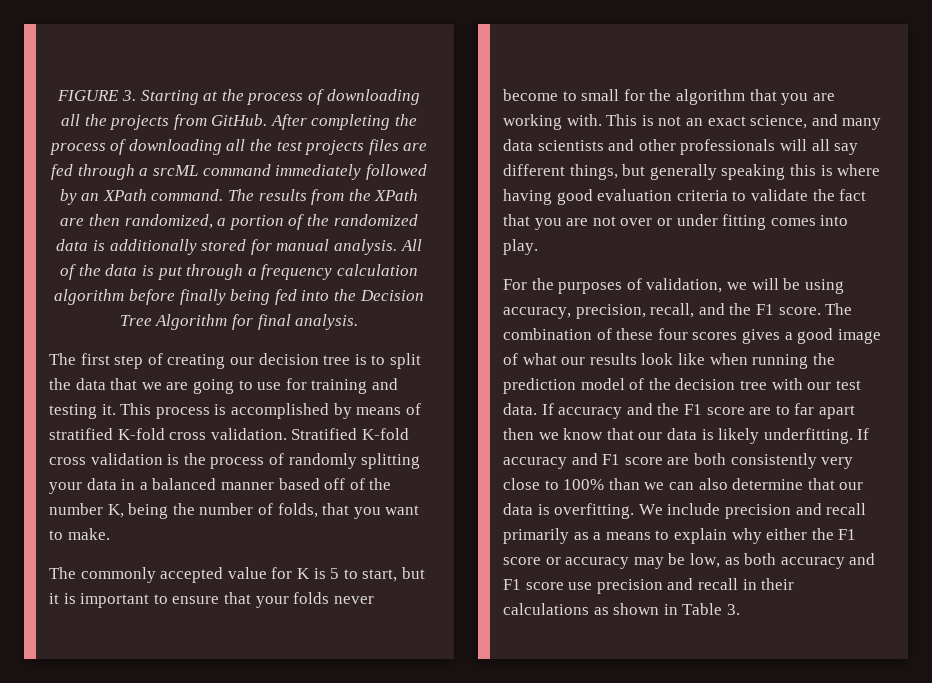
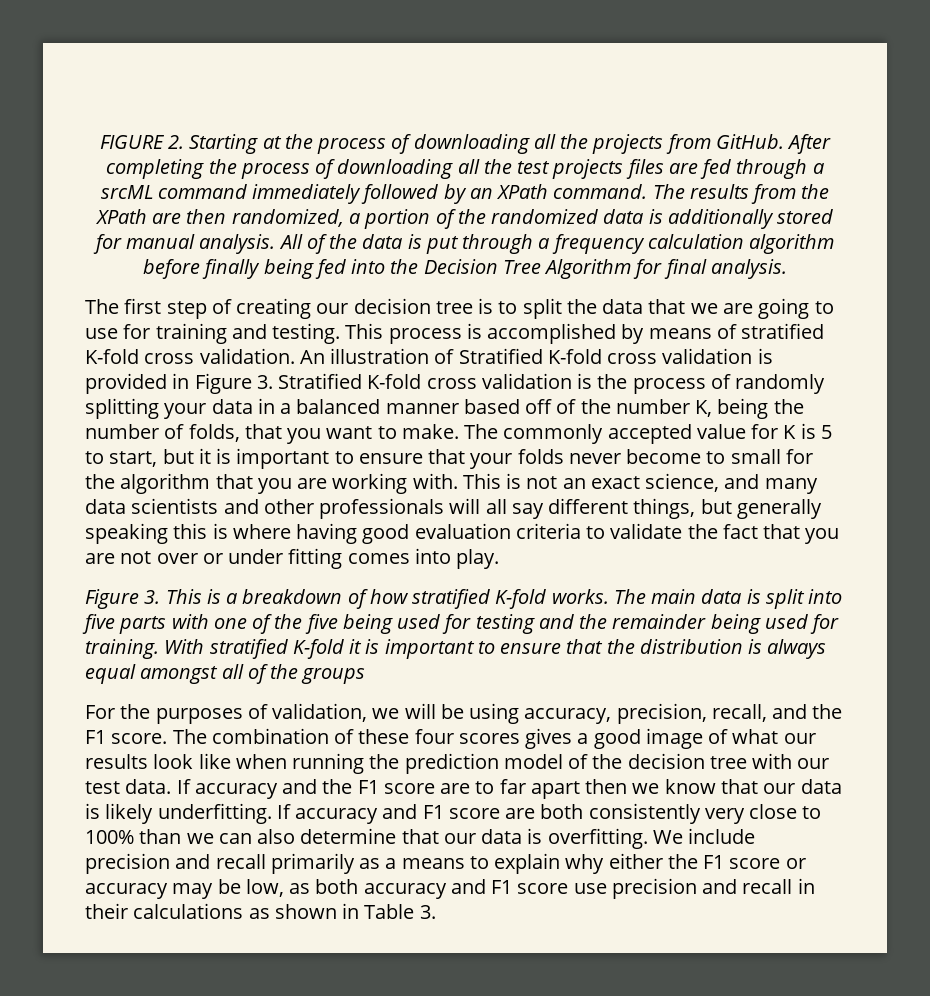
- FIGURE 3. Starting at the process of downloading all the projects from GitHub.
+ FIGURE 2. Starting at the process of downloading all the projects from GitHub.
- The first step of creating our decision tree is to split the data that we are going to use for training and testing it.
+ The first step of creating our decision tree is to split the data that we are going to use for training and testing.
- Stratified K-fold cross validation is the process of randomly splitting your data in a balanced manner based off of the number K, being the number of folds, that you want to make.
- The commonly accepted value for K is 5 to start, but it is important to ensure that your folds never become to small for the algorithm that you are working with.
+ An illustration of Stratified K-fold cross validation is provided in Figure 3. Stratified K-fold cross validation is the process of randomly splitting your data in a balanced manner based off of the number K, being the number of folds, that you want to make. The commonly accepted value for K is 5 to start, but it is important to ensure that your folds never become to small for the algorithm that you are working with.
+ Figure 3. This is a breakdown of how stratified K-fold works. The main data is split into five parts with one of the five being used for testing and the remainder being used for training. With stratified K-fold it is important to ensure that the distribution is always equal amongst all of the groups

